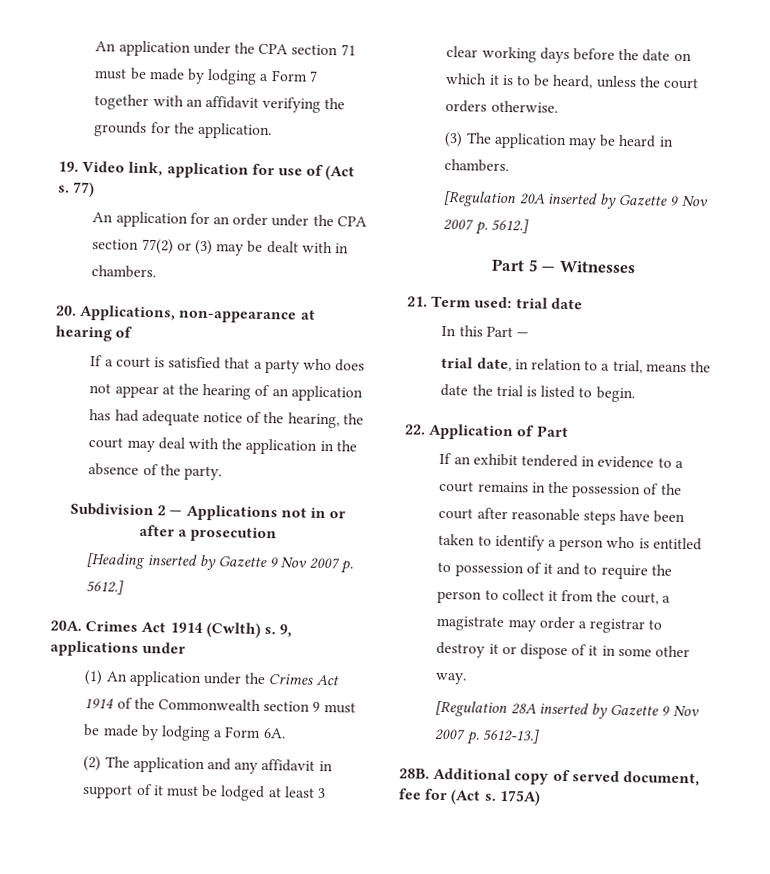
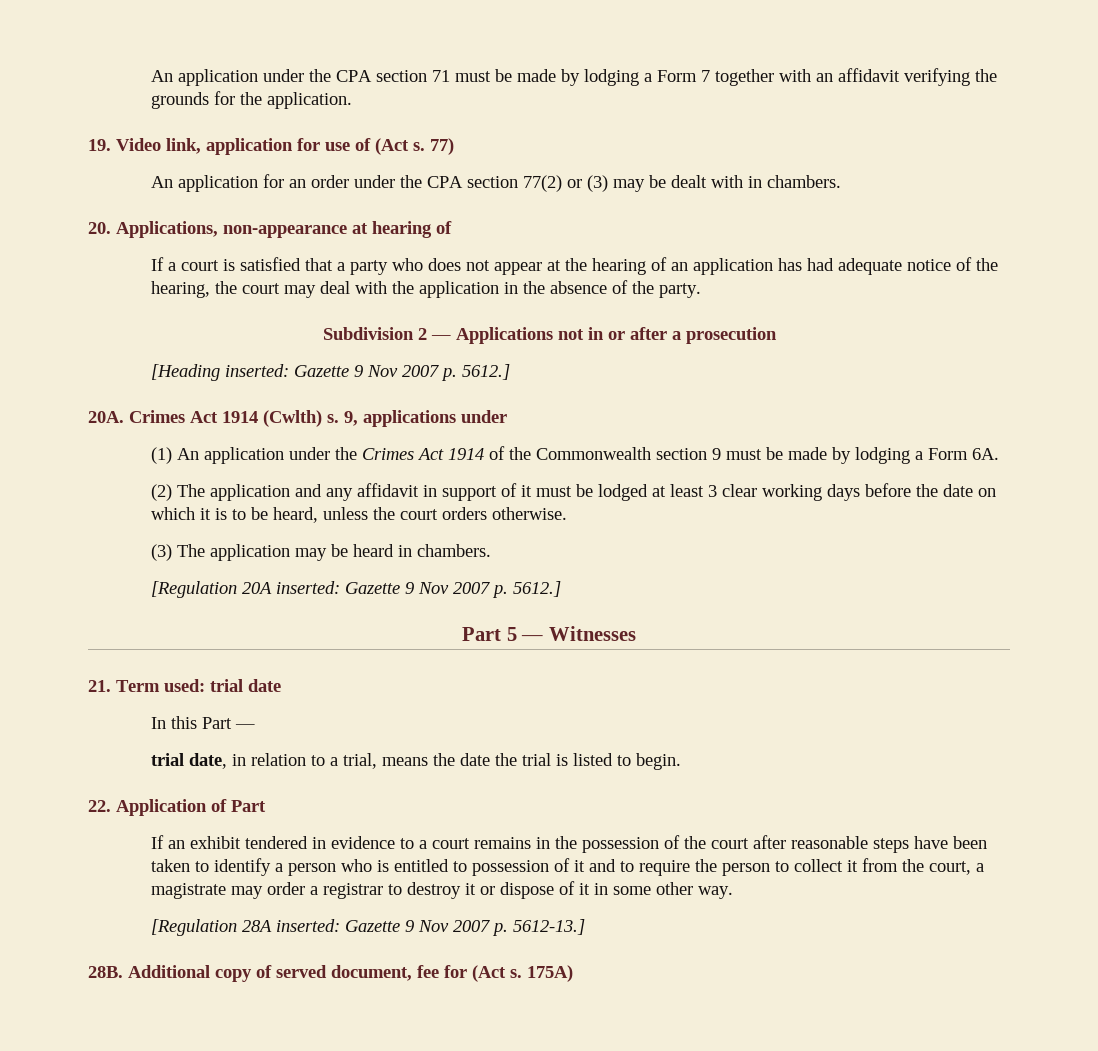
- [Heading inserted by Gazette 9 Nov 2007 p. 5612.]
+ [Heading inserted: Gazette 9 Nov 2007 p. 5612.]
- [Regulation 20A inserted by Gazette 9 Nov 2007 p. 5612.]
+ [Regulation 20A inserted: Gazette 9 Nov 2007 p. 5612.]
- [Regulation 28A inserted by Gazette 9 Nov 2007 p. 5612-13.]
+ [Regulation 28A inserted: Gazette 9 Nov 2007 p. 5612-13.]

